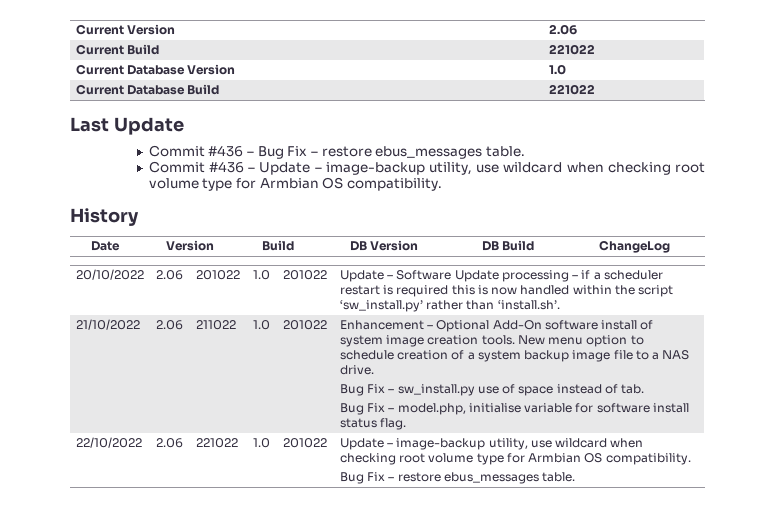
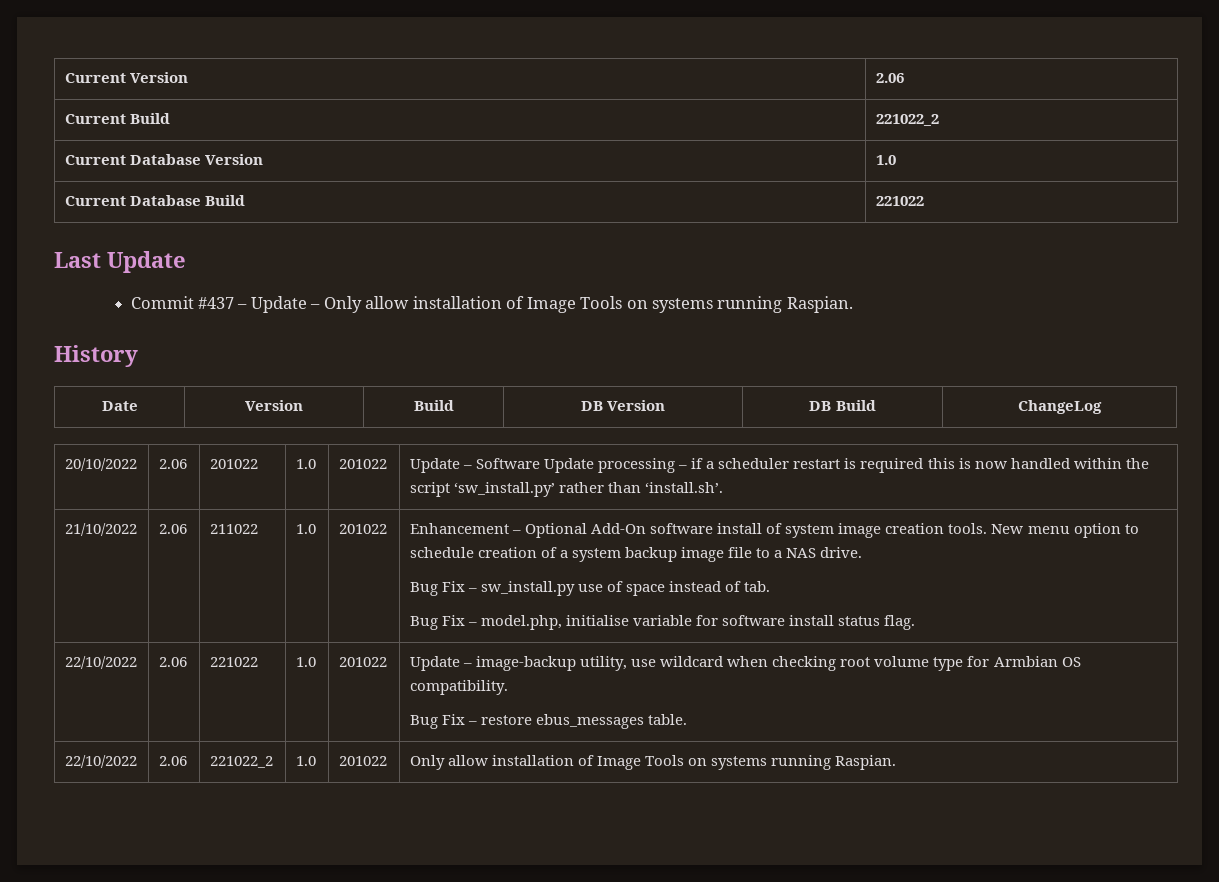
- Current Build | 221022
+ Current Build | 221022_2
- Commit #436 – Bug Fix – restore ebus_messages table.
- Commit #436 – Update – image-backup utility, use wildcard when checking root volume type for Armbian OS compatibility.
+ Commit #437 – Update – Only allow installation of Image Tools on systems running Raspian.
+ 22/10/2022 | 2.06 | 221022_2 | 1.0 | 201022 | Only allow installation of Image Tools on systems running Raspian.

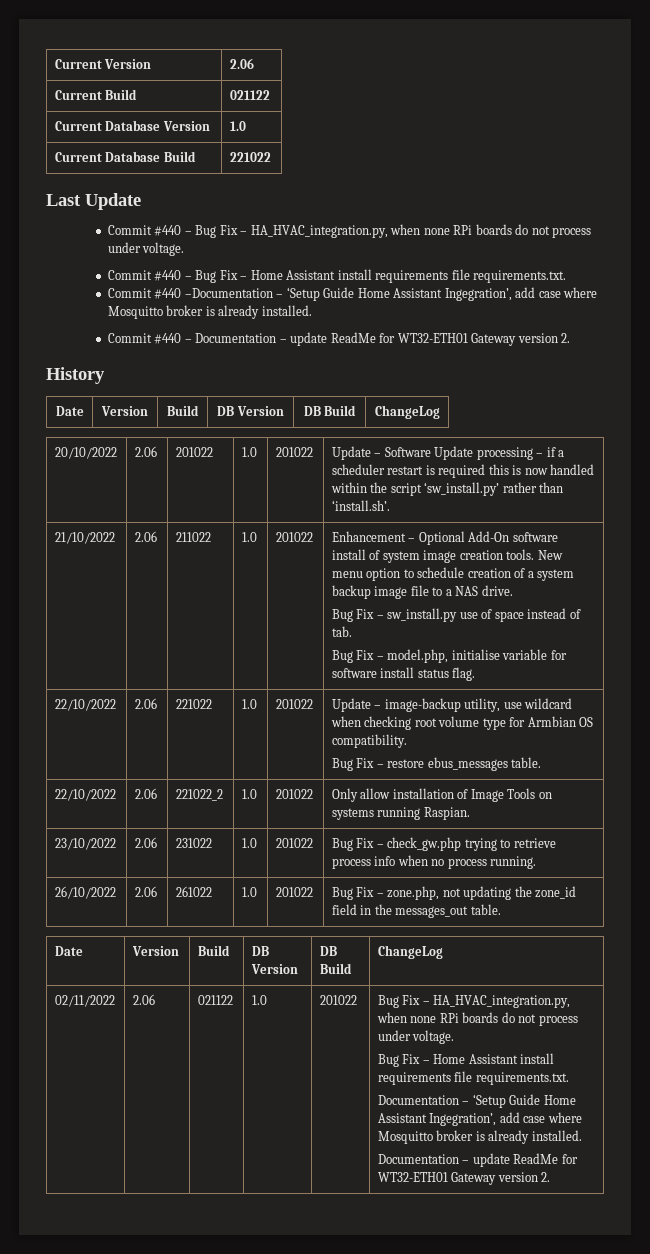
- Current Build | 221022_2
+ Current Build | 021122
- Commit #437 – Update – Only allow installation of Image Tools on systems running Raspian.
+ Commit #440 – Bug Fix – HA_HVAC_integration.py, when none RPi boards do not process under voltage.
+ Commit #440 – Bug Fix – Home Assistant install requirements file requirements.txt.
+ Commit #440 –Documentation – ‘Setup Guide Home Assistant Ingegration’, add case where Mosquitto broker is already installed.
+ Commit #440 – Documentation – update ReadMe for WT32-ETH01 Gateway version 2.
+ 23/10/2022 | 2.06 | 231022 | 1.0 | 201022 | Bug Fix – check_gw.php trying to retrieve process info when no process running.
+ 26/10/2022 | 2.06 | 261022 | 1.0 | 201022 | Bug Fix – zone.php, not updating the zone_id field in the messages_out table.
+ Date | Version | Build | DB Version | DB Build | ChangeLog
+ 02/11/2022 | 2.06 | 021122 | 1.0 | 201022 | Bug Fix – HA_HVAC_integration.py, when none RPi boards do not process under voltage.
+ Bug Fix – Home Assistant install requirements file requirements.txt.
+ Documentation – ‘Setup Guide Home Assistant Ingegration’, add case where Mosquitto broker is already installed.
+ Documentation – update ReadMe for WT32-ETH01 Gateway version 2.

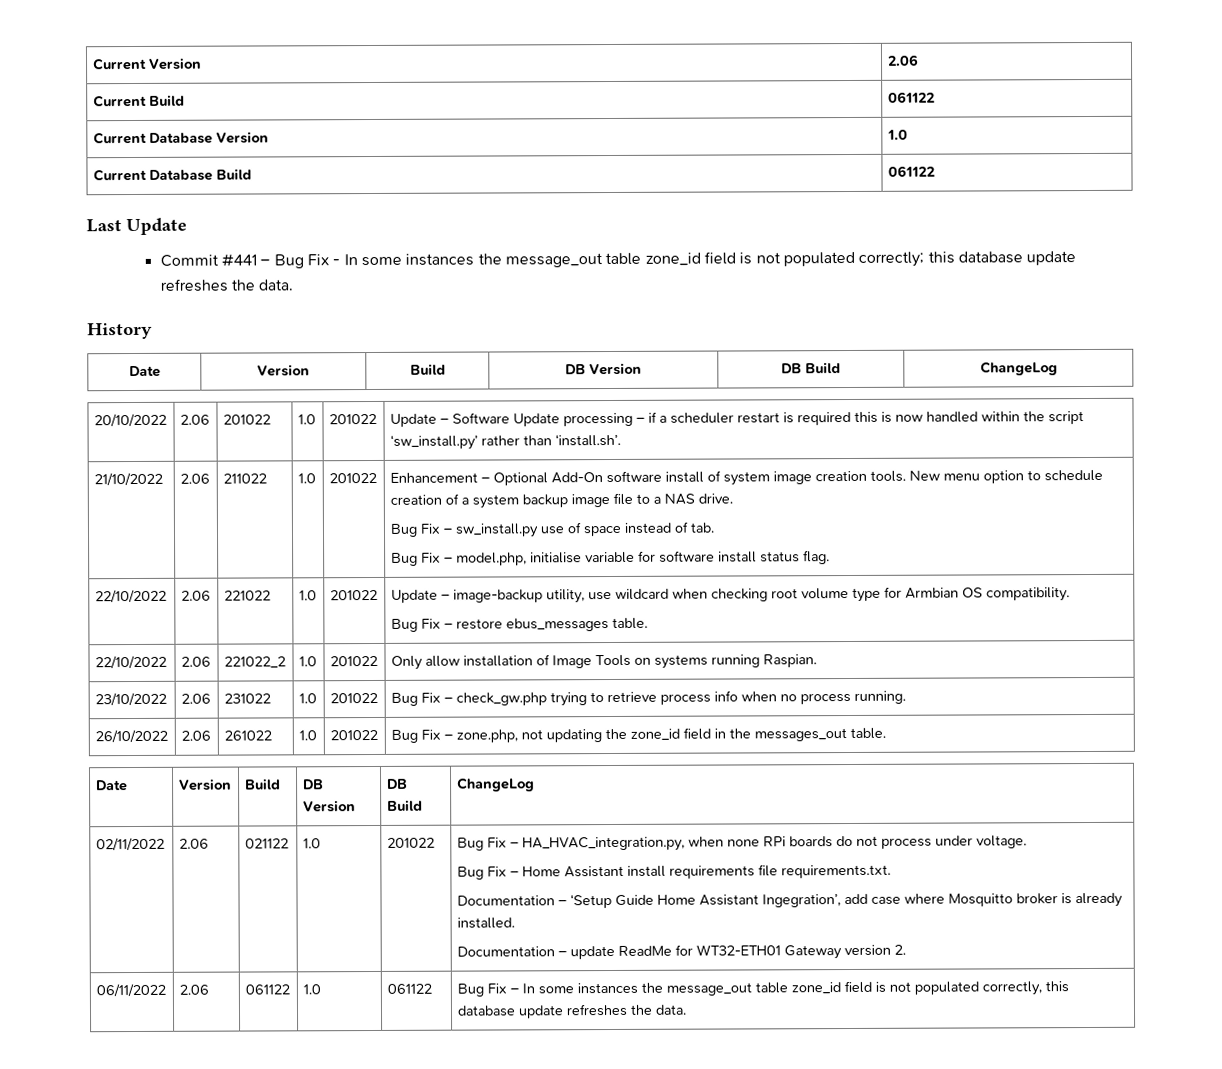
- Current Build | 021122
+ Current Build | 061122
- Current Database Build | 221022
+ Current Database Build | 061122
- Commit #440 – Bug Fix – HA_HVAC_integration.py, when none RPi boards do not process under voltage.
- Commit #440 – Bug Fix – Home Assistant install requirements file requirements.txt.
- Commit #440 –Documentation – ‘Setup Guide Home Assistant Ingegration’, add case where Mosquitto broker is already installed.
- Commit #440 – Documentation – update ReadMe for WT32-ETH01 Gateway version 2.
+ Commit #441 – Bug Fix - In some instances the message_out table zone_id field is not populated correctly; this database update refreshes the data.
+ 06/11/2022 | 2.06 | 061122 | 1.0 | 061122 | Bug Fix – In some instances the message_out table zone_id field is not populated correctly, this database update refreshes the data.

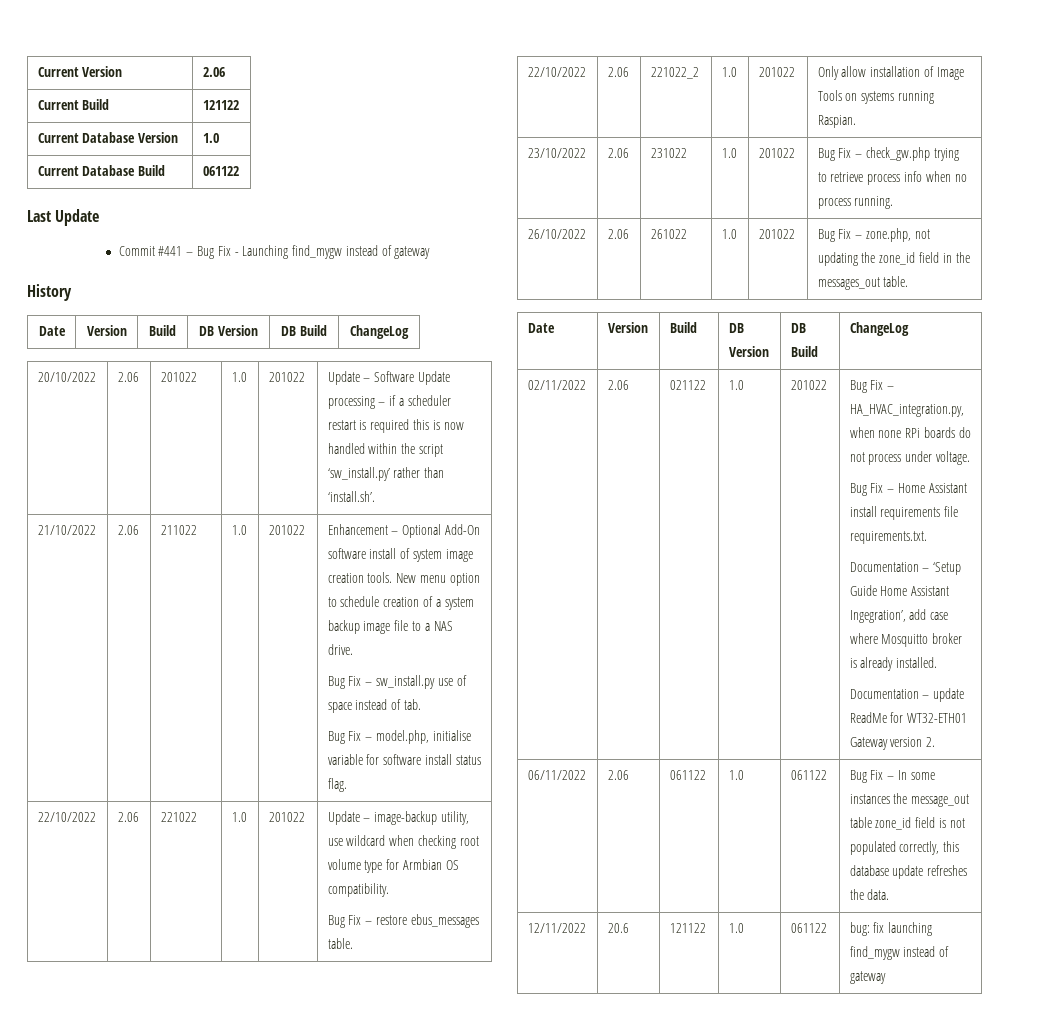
- Current Build | 061122
+ Current Build | 121122
- Commit #441 – Bug Fix - In some instances the message_out table zone_id field is not populated correctly; this database update refreshes the data.
+ Commit #441 – Bug Fix - Launching find_mygw instead of gateway
+ 12/11/2022 | 20.6 | 121122 | 1.0 | 061122 | bug: fix launching find_mygw instead of gateway

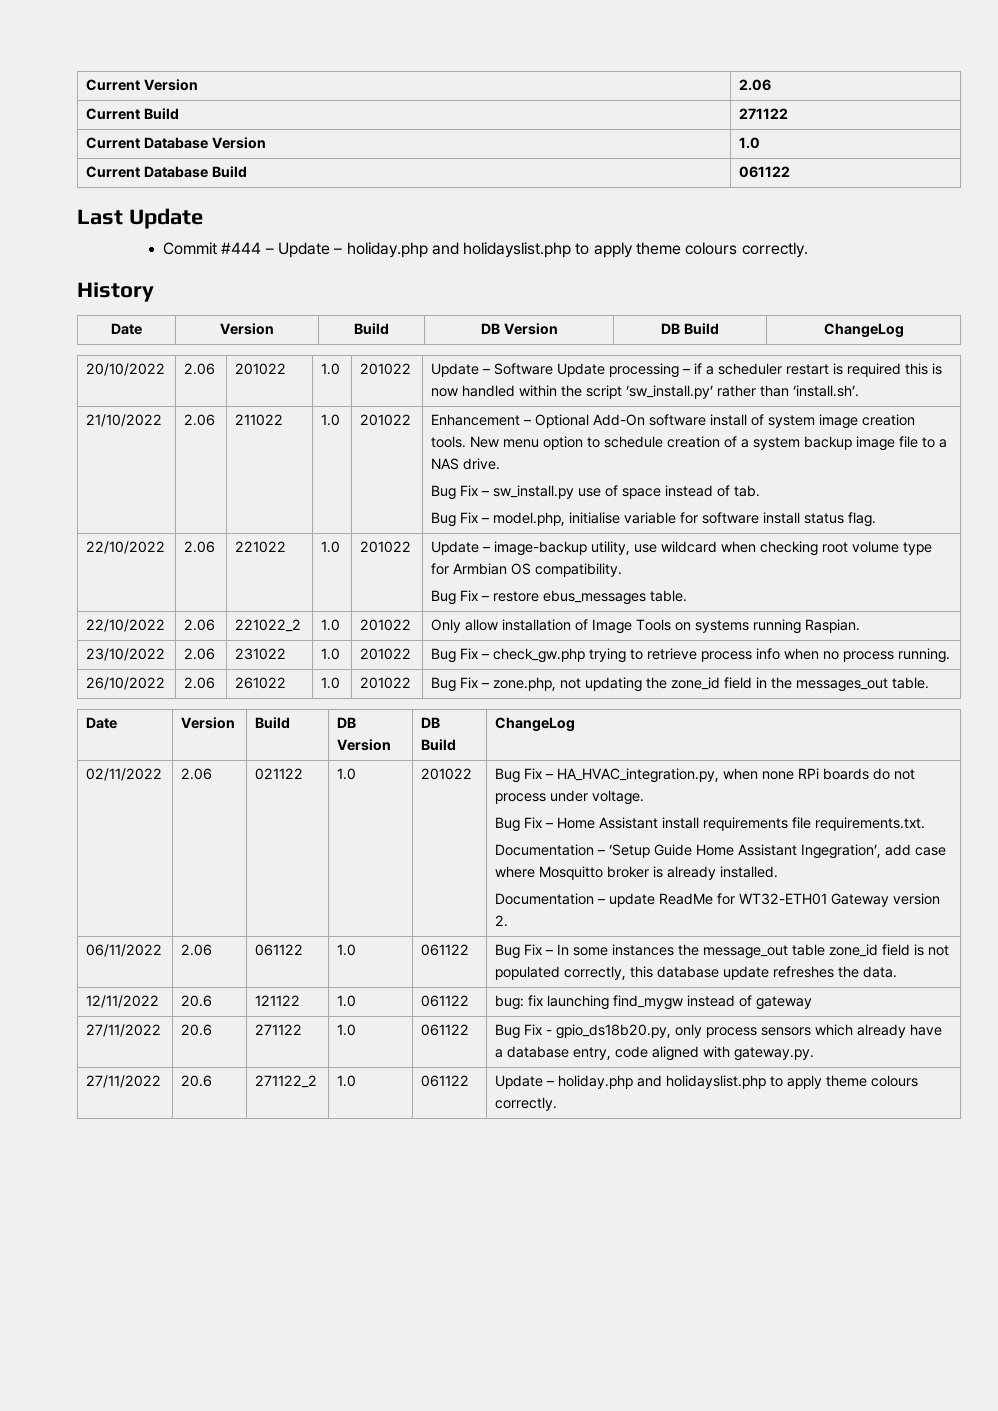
- Current Build | 121122
+ Current Build | 271122
- Commit #441 – Bug Fix - Launching find_mygw instead of gateway
+ Commit #444 – Update – holiday.php and holidayslist.php to apply theme colours correctly.
+ 27/11/2022 | 20.6 | 271122 | 1.0 | 061122 | Bug Fix - gpio_ds18b20.py, only process sensors which already have a database entry, code aligned with gateway.py.
+ 27/11/2022 | 20.6 | 271122_2 | 1.0 | 061122 | Update – holiday.php and holidayslist.php to apply theme colours correctly.

